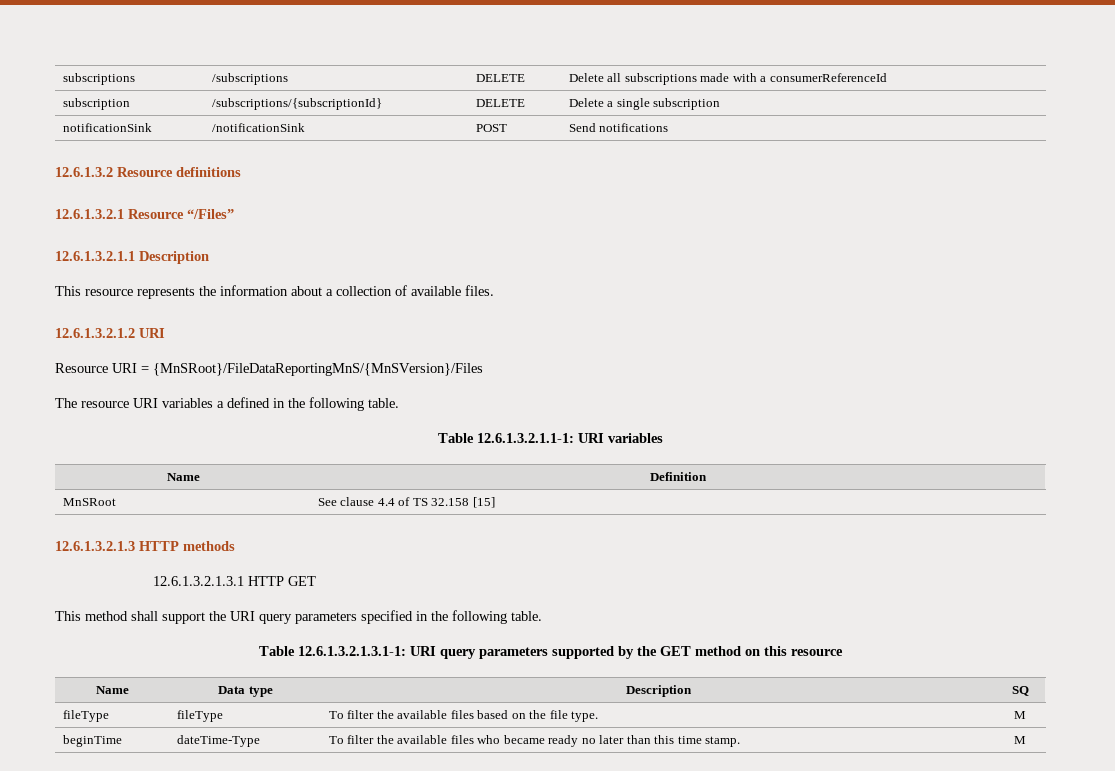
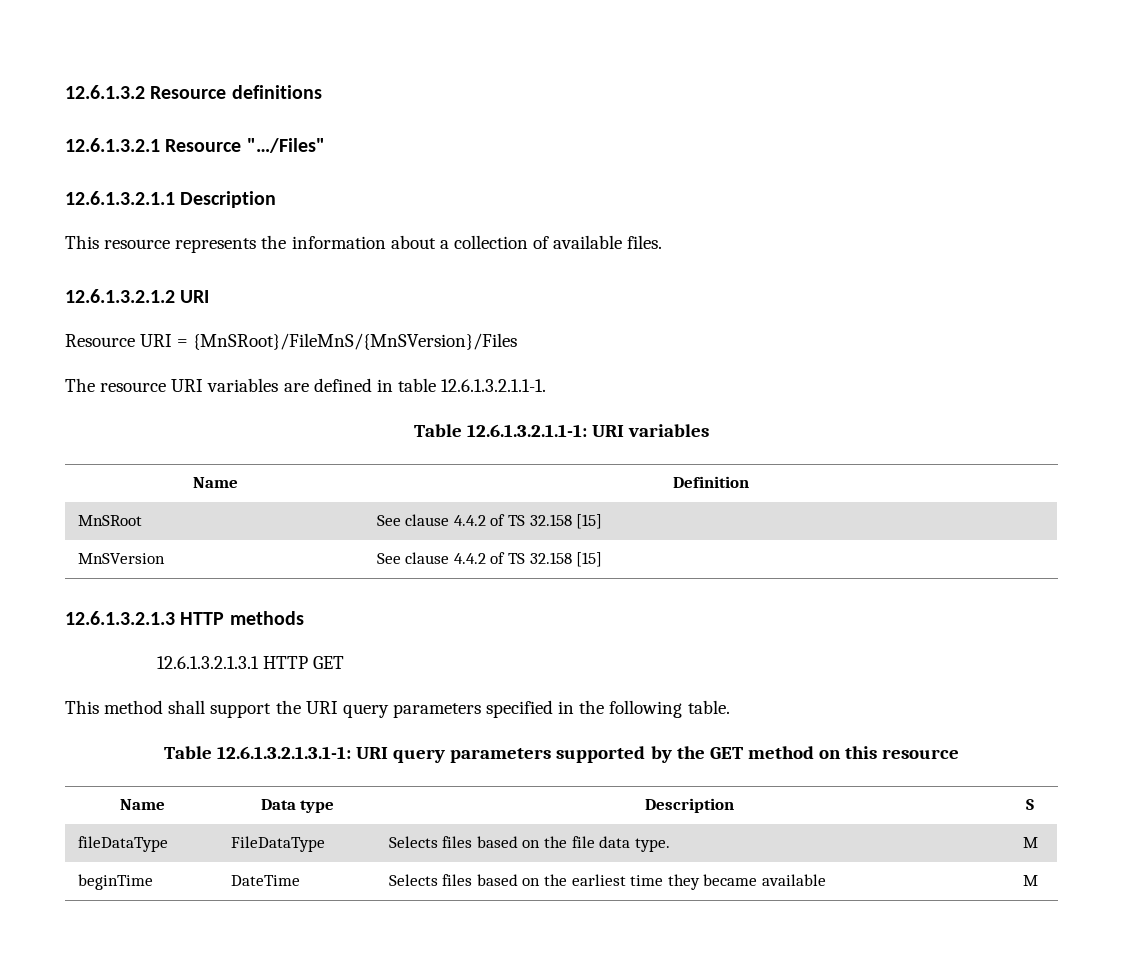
- subscriptions | /subscriptions | DELETE | Delete all subscriptions made with a consumerReferenceId
- subscription | /subscriptions/{subscriptionId} | DELETE | Delete a single subscription
- notificationSink | /notificationSink | POST | Send notifications
- 12.6.1.3.2.1 Resource “/Files”
+ 12.6.1.3.2.1 Resource "…/Files"
- Resource URI = {MnSRoot}/FileDataReportingMnS/{MnSVersion}/Files
+ Resource URI = {MnSRoot}/FileMnS/{MnSVersion}/Files
- The resource URI variables a defined in the following table.
+ The resource URI variables are defined in table 12.6.1.3.2.1.1-1.
- MnSRoot | See clause 4.4 of TS 32.158 [15]
+ MnSRoot | See clause 4.4.2 of TS 32.158 [15]
+ MnSVersion | See clause 4.4.2 of TS 32.158 [15]
- Name | Data type | Description | SQ
- fileType | fileType | To filter the available files based on the file type. | M
+ Name | Data type | Description | S
+ fileDataType | FileDataType | Selects files based on the file data type. | M
- beginTime | dateTime-Type | To filter the available files who became ready no later than this time stamp. | M
+ beginTime | DateTime | Selects files based on the earliest time they became available | M

